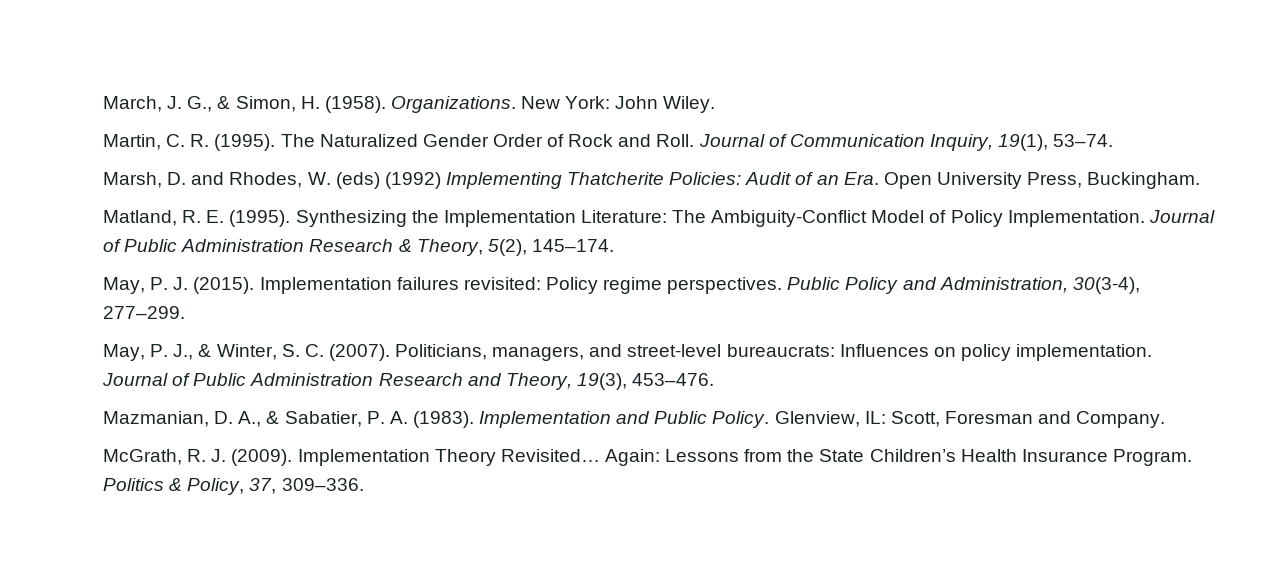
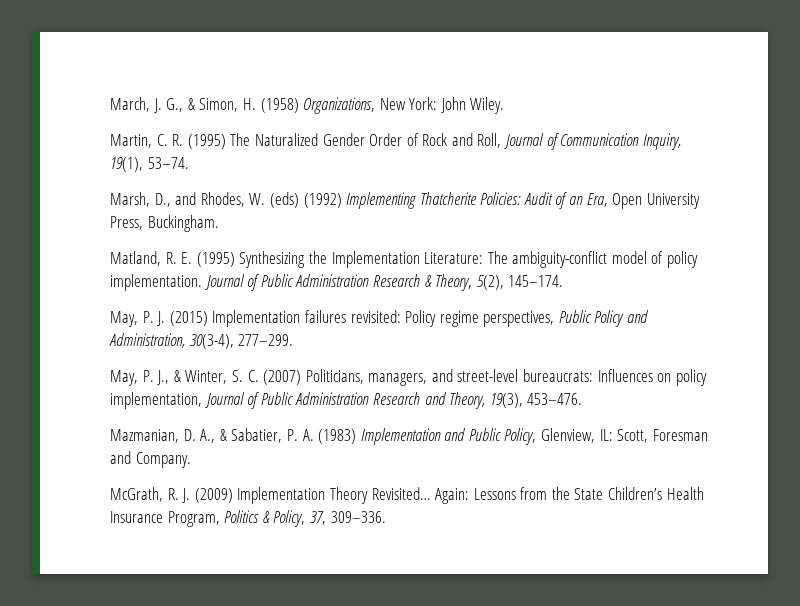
- March, J. G., & Simon, H. (1958). Organizations. New York: John Wiley.
+ March, J. G., & Simon, H. (1958) Organizations, New York: John Wiley.
- Martin, C. R. (1995). The Naturalized Gender Order of Rock and Roll. Journal of Communication Inquiry, 19(1), 53–74.
+ Martin, C. R. (1995) The Naturalized Gender Order of Rock and Roll, Journal of Communication Inquiry, 19(1), 53–74.
- Marsh, D. and Rhodes, W. (eds) (1992) Implementing Thatcherite Policies: Audit of an Era. Open University Press, Buckingham.
+ Marsh, D., and Rhodes, W. (eds) (1992) Implementing Thatcherite Policies: Audit of an Era, Open University Press, Buckingham.
- Matland, R. E. (1995). Synthesizing the Implementation Literature: The Ambiguity-Conflict Model of Policy Implementation.
+ Matland, R. E. (1995) Synthesizing the Implementation Literature: The ambiguity-conflict model of policy implementation.
- May, P. J. (2015). Implementation failures revisited: Policy regime perspectives. Public Policy and Administration, 30(3-4), 277–299.
+ May, P. J. (2015) Implementation failures revisited: Policy regime perspectives, Public Policy and Administration, 30(3-4), 277–299.
- May, P. J., & Winter, S. C. (2007). Politicians, managers, and street-level bureaucrats: Influences on policy implementation. Journal of Public Administration Research and Theory, 19(3), 453–476.
+ May, P. J., & Winter, S. C. (2007) Politicians, managers, and street-level bureaucrats: Influences on policy implementation, Journal of Public Administration Research and Theory, 19(3), 453–476.
- Mazmanian, D. A., & Sabatier, P. A. (1983). Implementation and Public Policy. Glenview, IL: Scott, Foresman and Company.
+ Mazmanian, D. A., & Sabatier, P. A. (1983) Implementation and Public Policy, Glenview, IL: Scott, Foresman and Company.
- McGrath, R. J. (2009). Implementation Theory Revisited…
+ McGrath, R. J. (2009) Implementation Theory Revisited…
- Again: Lessons from the State Children’s Health Insurance Program. Politics & Policy, 37, 309–336.
+ Again: Lessons from the State Children’s Health Insurance Program, Politics & Policy, 37, 309–336.

